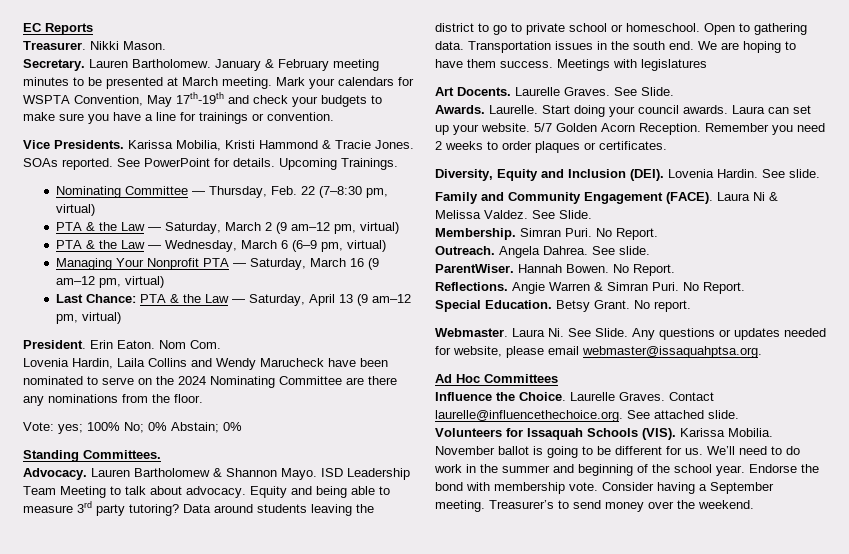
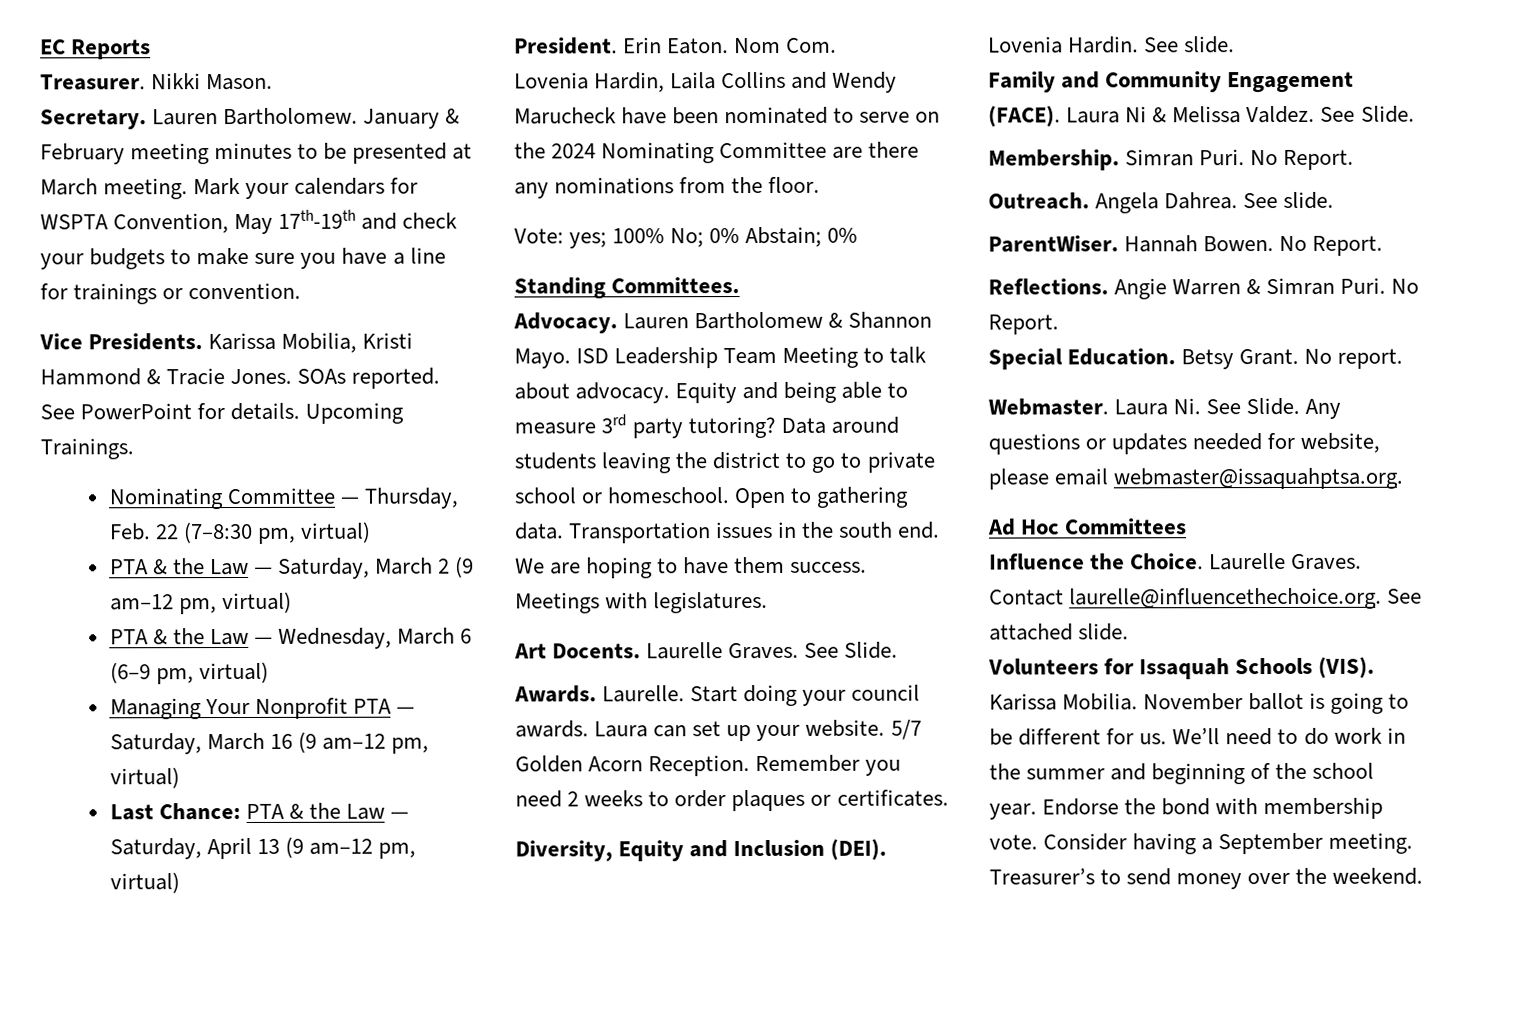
- Meetings with legislatures
+ Meetings with legislatures.

